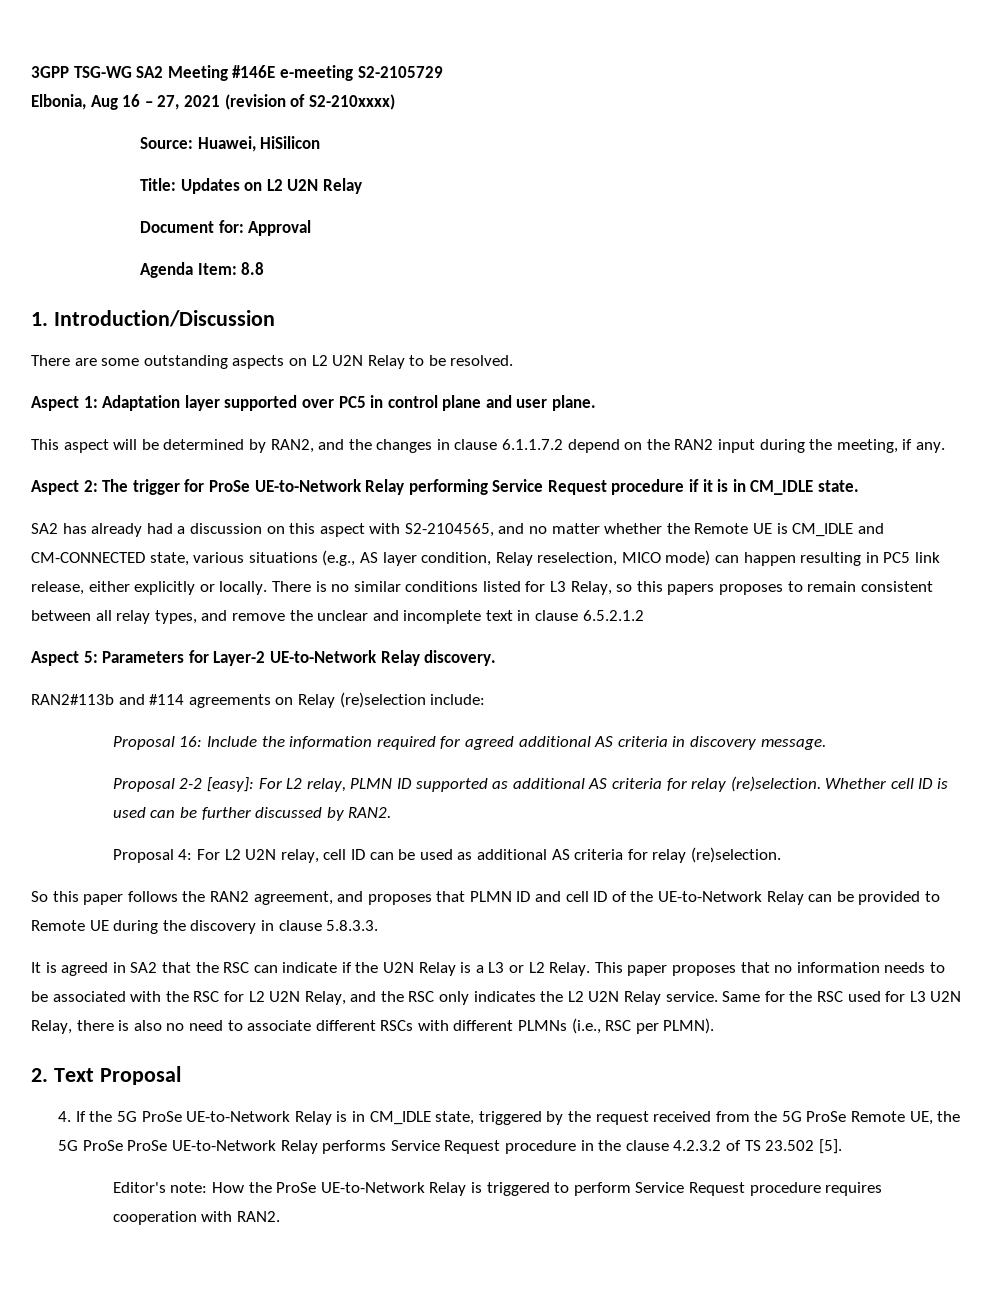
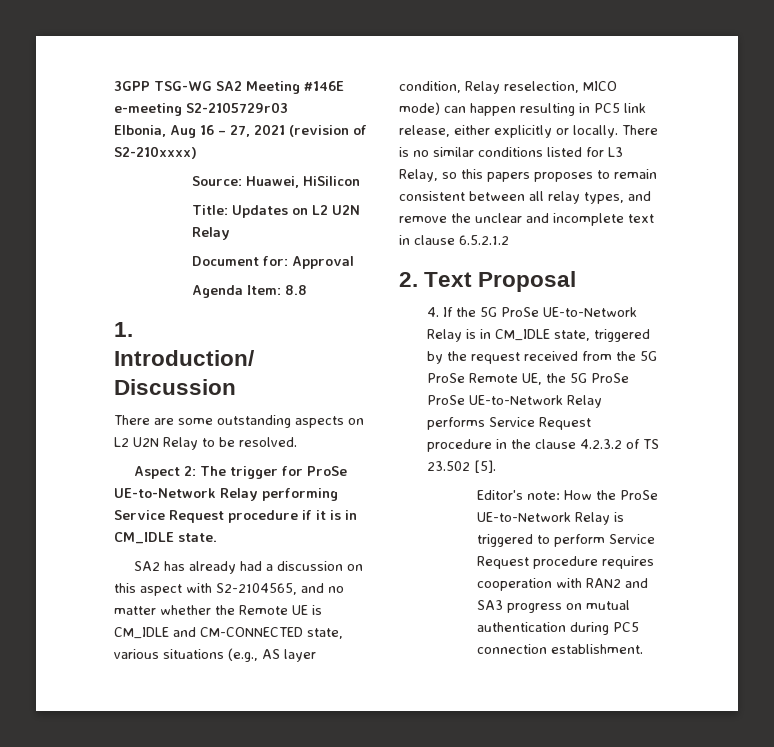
- 3GPP TSG-WG SA2 Meeting #146E e-meeting S2-2105729
+ 3GPP TSG-WG SA2 Meeting #146E e-meeting S2-2105729r03
- Aspect 1: Adaptation layer supported over PC5 in control plane and user plane.
- This aspect will be determined by RAN2, and the changes in clause 6.1.1.7.2 depend on the RAN2 input during the meeting, if any.
- Aspect 5: Parameters for Layer-2 UE-to-Network Relay discovery.
- RAN2#113b and #114 agreements on Relay (re)selection include:
- Proposal 16: Include the information required for agreed additional AS criteria in discovery message.
- Proposal 2-2 [easy]: For L2 relay, PLMN ID supported as additional AS criteria for relay (re)selection. Whether cell ID is used can be further discussed by RAN2.
- Proposal 4: For L2 U2N relay, cell ID can be used as additional AS criteria for relay (re)selection.
- So this paper follows the RAN2 agreement, and proposes that PLMN ID and cell ID of the UE-to-Network Relay can be provided to Remote UE during the discovery in clause 5.8.3.3.
- It is agreed in SA2 that the RSC can indicate if the U2N Relay is a L3 or L2 Relay. This paper proposes that no information needs to be associated with the RSC for L2 U2N Relay, and the RSC only indicates the L2 U2N Relay service. Same for the RSC used for L3 U2N Relay, there is also no need to associate different RSCs with different PLMNs (i.e., RSC per PLMN).
- Editor's note: How the ProSe UE-to-Network Relay is triggered to perform Service Request procedure requires cooperation with RAN2.
+ Editor's note: How the ProSe UE-to-Network Relay is triggered to perform Service Request procedure requires cooperation with RAN2 and SA3 progress on mutual authentication during PC5 connection establishment.

